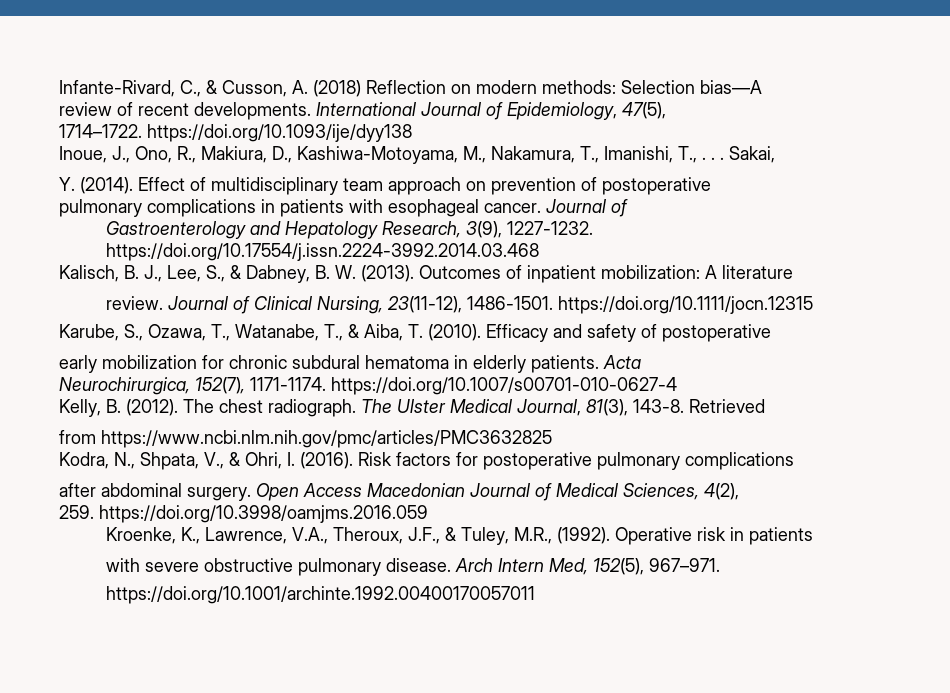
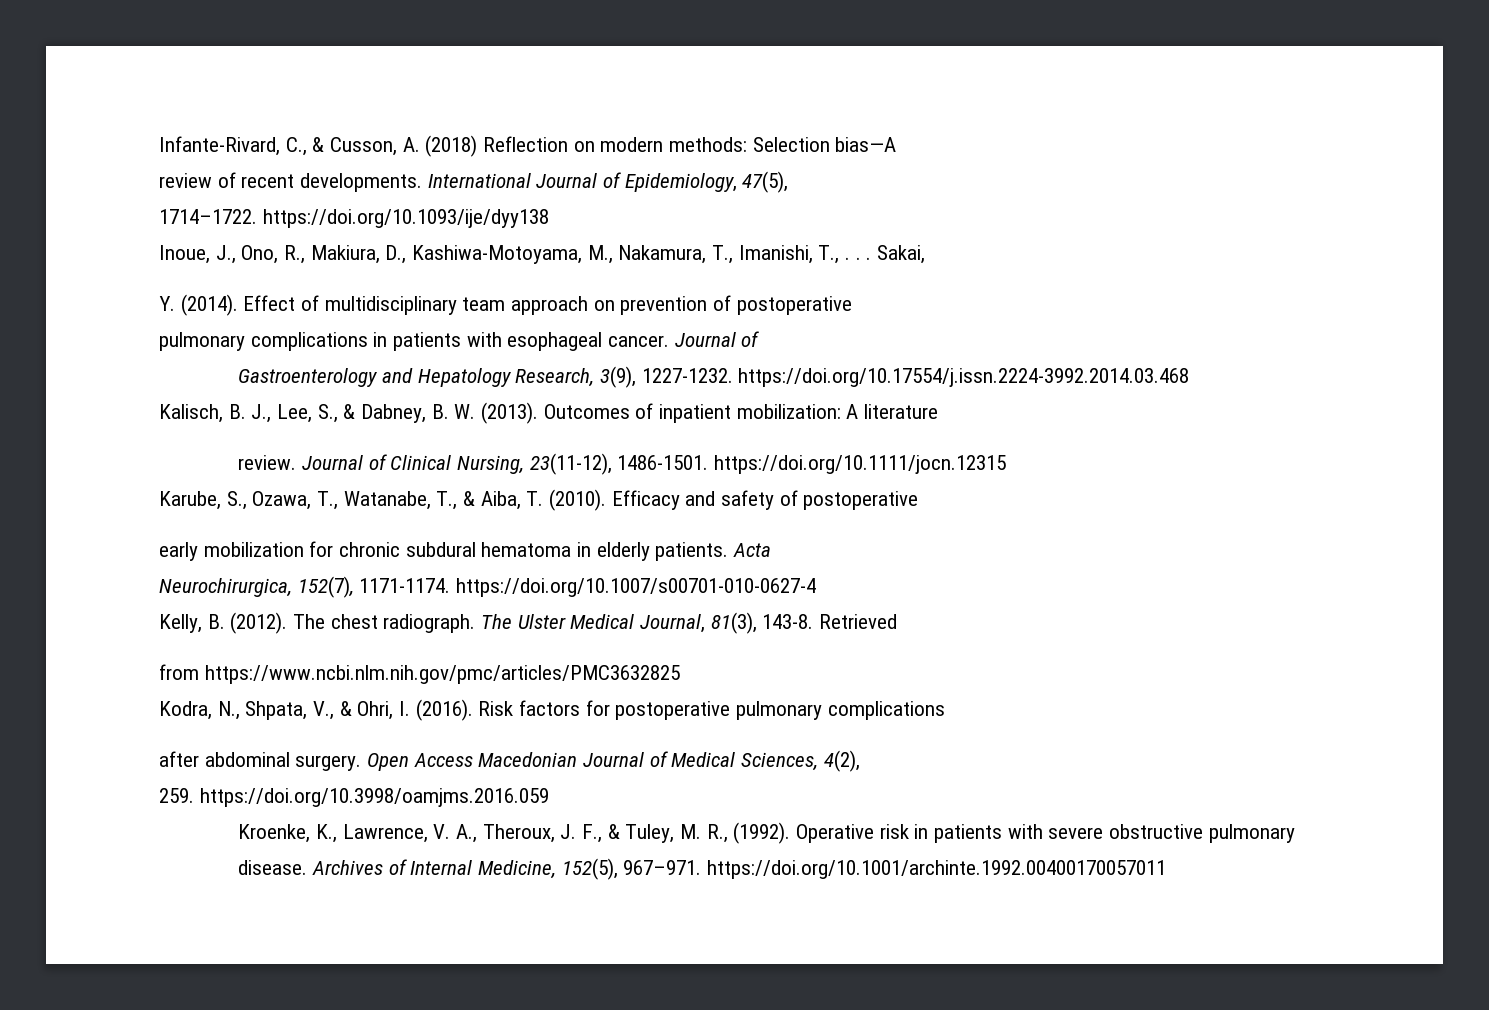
- Kroenke, K., Lawrence, V.A., Theroux, J.F., & Tuley, M.R., (1992).
+ Kroenke, K., Lawrence, V. A., Theroux, J. F., & Tuley, M. R., (1992).
- Operative risk in patients
- with severe obstructive pulmonary disease.
+ Operative risk in patients with severe obstructive pulmonary disease.
- Arch Intern Med, 152(5), 967–971.
- https://doi.org/10.1001/archinte.1992.00400170057011
+ Archives of Internal Medicine, 152(5), 967–971. https://doi.org/10.1001/archinte.1992.00400170057011

